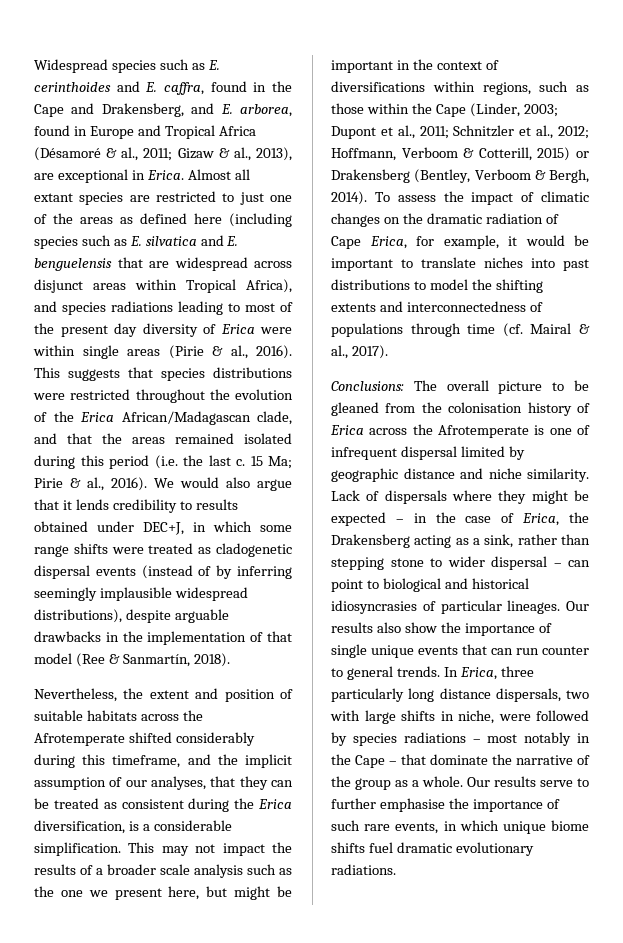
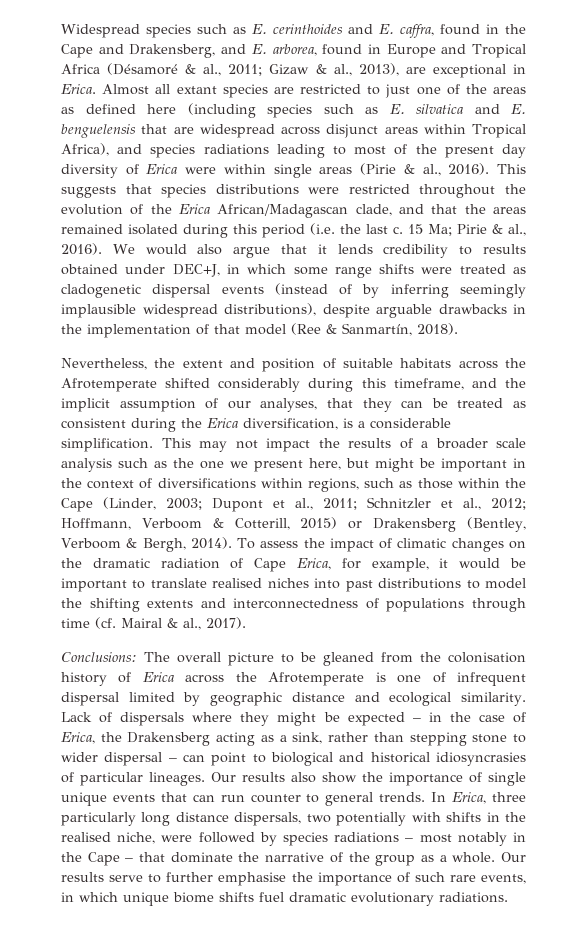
- To assess the impact of climatic changes on the dramatic radiation of Cape Erica, for example, it would be important to translate niches into past distributions to model the shifting extents and interconnectedness of populations through time (cf. Mairal & al., 2017).
+ To assess the impact of climatic changes on the dramatic radiation of Cape Erica, for example, it would be important to translate realised niches into past distributions to model the shifting extents and interconnectedness of populations through time (cf. Mairal & al., 2017).
- Conclusions: The overall picture to be gleaned from the colonisation history of Erica across the Afrotemperate is one of infrequent dispersal limited by geographic distance and niche similarity.
+ Conclusions: The overall picture to be gleaned from the colonisation history of Erica across the Afrotemperate is one of infrequent dispersal limited by geographic distance and ecological similarity.
- In Erica, three particularly long distance dispersals, two with large shifts in niche, were followed by species radiations – most notably in the Cape – that dominate the narrative of the group as a whole.
+ In Erica, three particularly long distance dispersals, two potentially with shifts in the realised niche, were followed by species radiations – most notably in the Cape – that dominate the narrative of the group as a whole.

